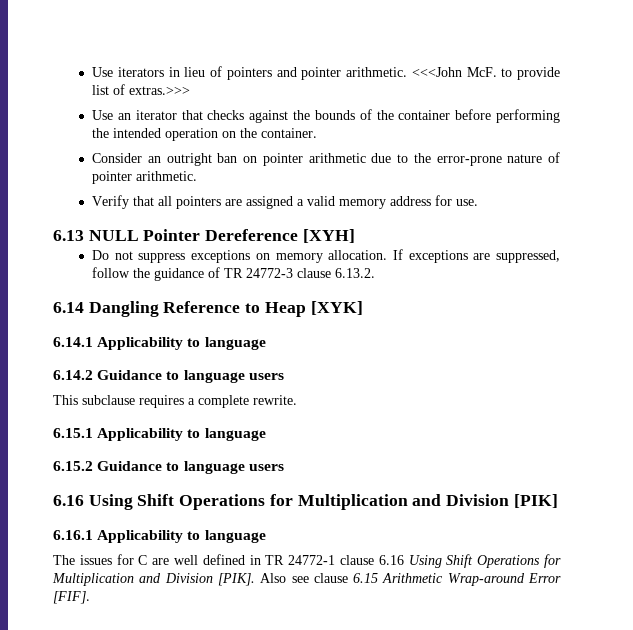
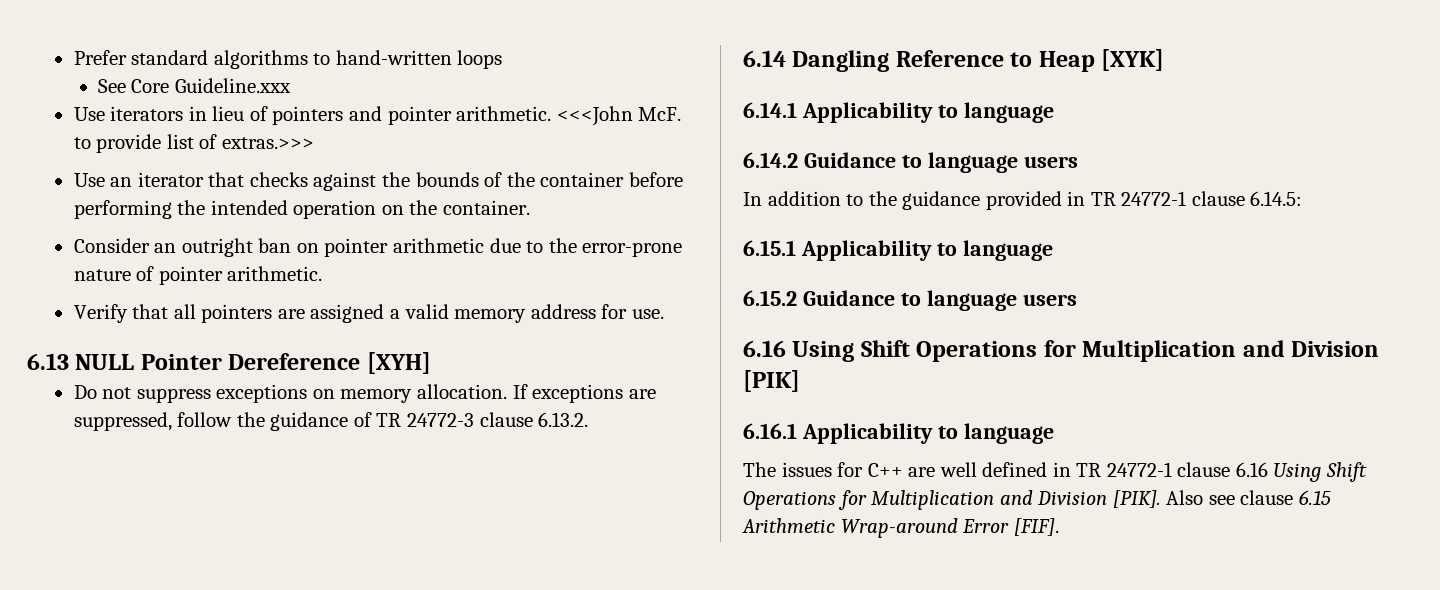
+ Prefer standard algorithms to hand-written loops
+ See Core Guideline.xxx
- This subclause requires a complete rewrite.
+ In addition to the guidance provided in TR 24772-1 clause 6.14.5:
- The issues for C are well defined in TR 24772-1 clause 6.16 Using Shift Operations for Multiplication and Division [PIK].
+ The issues for C++ are well defined in TR 24772-1 clause 6.16 Using Shift Operations for Multiplication and Division [PIK].

